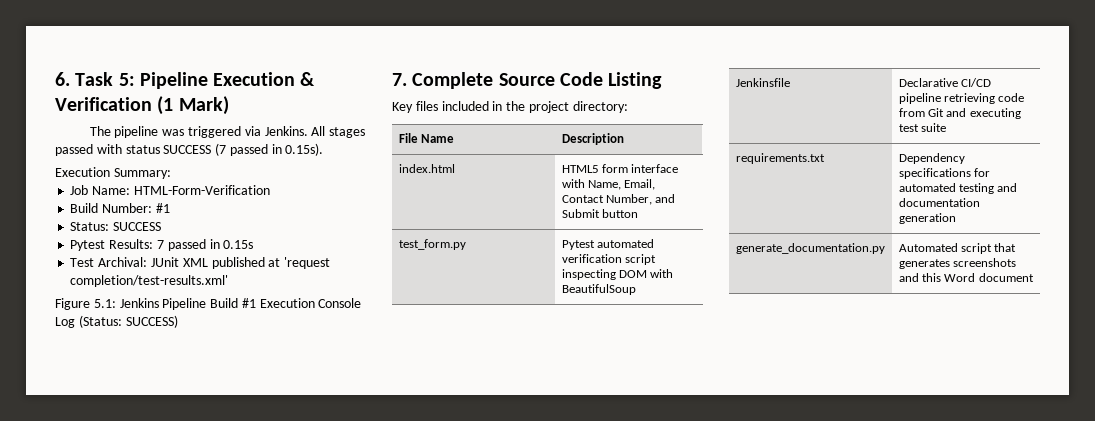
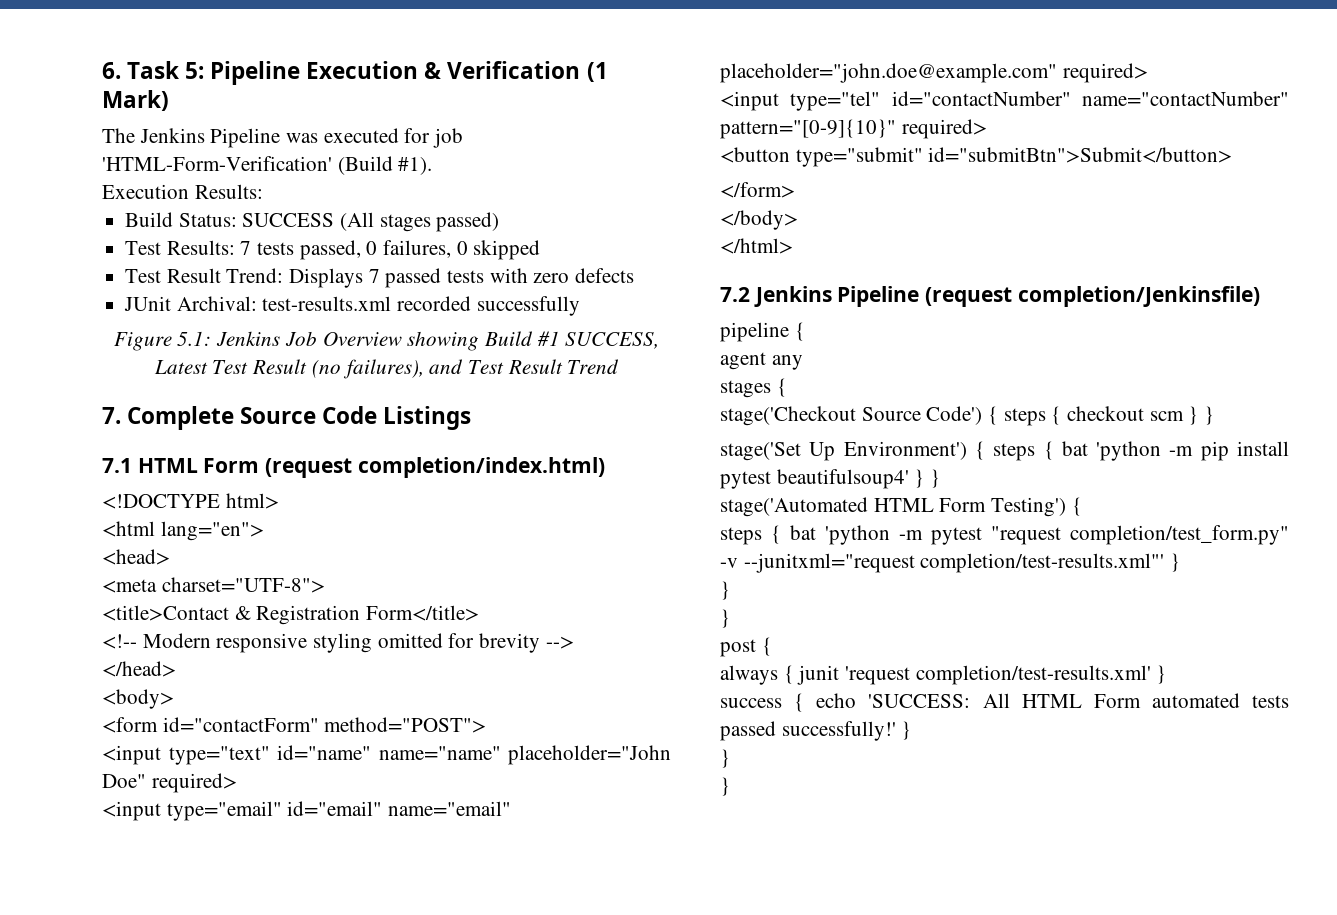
- The pipeline was triggered via Jenkins. All stages passed with status SUCCESS (7 passed in 0.15s).
- Execution Summary:
- Job Name: HTML-Form-Verification
- Build Number: #1
- Status: SUCCESS
- Pytest Results: 7 passed in 0.15s
- Test Archival: JUnit XML published at 'request completion/test-results.xml'
- Figure 5.1: Jenkins Pipeline Build #1 Execution Console Log (Status: SUCCESS)
- 7. Complete Source Code Listing
- Key files included in the project directory:
- File Name | Description
- index.html | HTML5 form interface with Name, Email, Contact Number, and Submit button
- test_form.py | Pytest automated verification script inspecting DOM with BeautifulSoup
- Jenkinsfile | Declarative CI/CD pipeline retrieving code from Git and executing test suite
- requirements.txt | Dependency specifications for automated testing and documentation generation
- generate_documentation.py | Automated script that generates screenshots and this Word document
+ The Jenkins Pipeline was executed for job 'HTML-Form-Verification' (Build #1).
+ Execution Results:
+ Build Status: SUCCESS (All stages passed)
+ Test Results: 7 tests passed, 0 failures, 0 skipped
+ Test Result Trend: Displays 7 passed tests with zero defects
+ JUnit Archival: test-results.xml recorded successfully
+ Figure 5.1: Jenkins Job Overview showing Build #1 SUCCESS, Latest Test Result (no failures), and Test Result Trend
+ 7. Complete Source Code Listings
+ 7.1 HTML Form (request completion/index.html)
+ <!DOCTYPE html>
+ <html lang="en">
+ <head>
+ <meta charset="UTF-8">
+ <title>Contact & Registration Form</title>
+ <!-- Modern responsive styling omitted for brevity -->
+ </head>
+ <body>
+ <form id="contactForm" method="POST">
+ <input type="text" id="name" name="name" placeholder="John Doe" required>
+ <input type="email" id="email" name="email" placeholder="john.doe@example.com" required>
+ <input type="tel" id="contactNumber" name="contactNumber" pattern="[0-9]{10}" required>
+ <button type="submit" id="submitBtn">Submit</button>
+ </form>
+ </body>
+ </html>
+ 7.2 Jenkins Pipeline (request completion/Jenkinsfile)
+ pipeline {
+ agent any
+ stages {
+ stage('Checkout Source Code') { steps { checkout scm } }
+ stage('Set Up Environment') { steps { bat 'python -m pip install pytest beautifulsoup4' } }
+ stage('Automated HTML Form Testing') {
+ steps { bat 'python -m pytest "request completion/test_form.py" -v --junitxml="request completion/test-results.xml"' }
+ }
+ }
+ post {
+ always { junit 'request completion/test-results.xml' }
+ success { echo 'SUCCESS: All HTML Form automated tests passed successfully!' }
+ }
+ }

